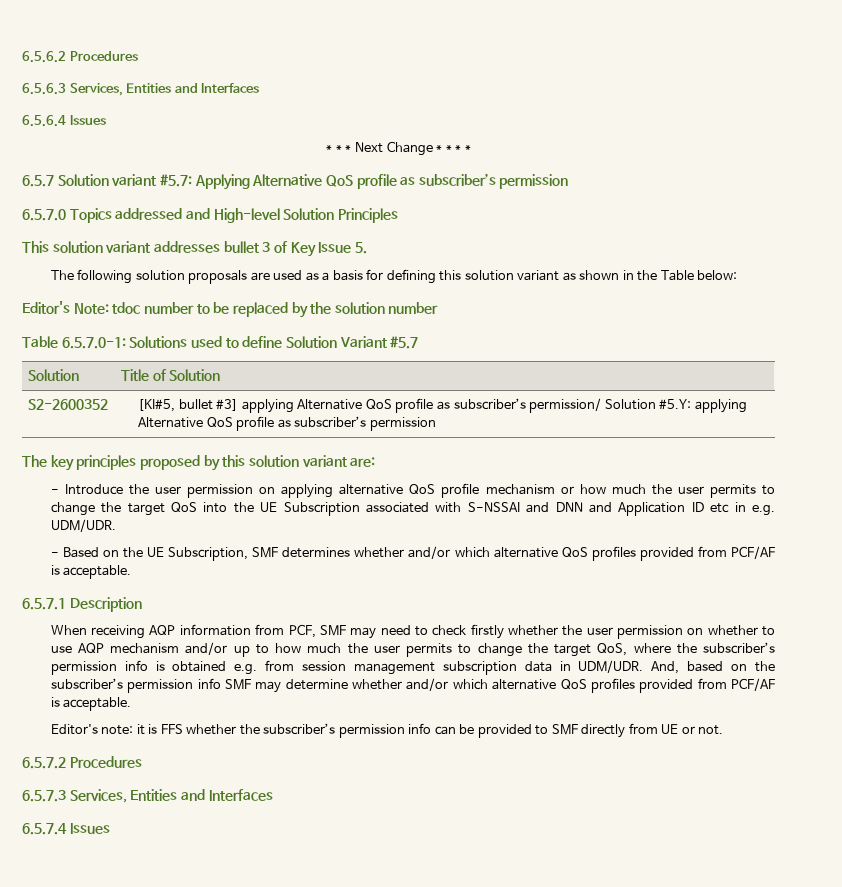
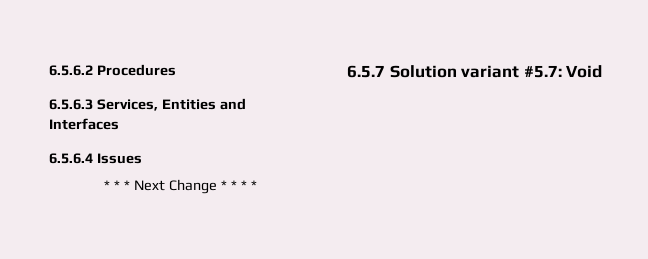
- 6.5.7 Solution variant #5.7: Applying Alternative QoS profile as subscriber’s permission
- 6.5.7.0 Topics addressed and High-level Solution Principles
- This solution variant addresses bullet 3 of Key Issue 5.
- The following solution proposals are used as a basis for defining this solution variant as shown in the Table below:
- Editor's Note: tdoc number to be replaced by the solution number
- Table 6.5.7.0-1: Solutions used to define Solution Variant #5.7
- Solution | Title of Solution
- S2-2600352 | [KI#5, bullet #3] applying Alternative QoS profile as subscriber’s permission/ Solution #5.Y: applying Alternative QoS profile as subscriber’s permission
- The key principles proposed by this solution variant are:
- - Introduce the user permission on applying alternative QoS profile mechanism or how much the user permits to change the target QoS into the UE Subscription associated with S-NSSAI and DNN and Application ID etc in e.g. UDM/UDR.
- - Based on the UE Subscription, SMF determines whether and/or which alternative QoS profiles provided from PCF/AF is acceptable.
- 6.5.7.1 Description
- When receiving AQP information from PCF, SMF may need to check firstly whether the user permission on whether to use AQP mechanism and/or up to how much the user permits to change the target QoS, where the subscriber’s permission info is obtained e.g. from session management subscription data in UDM/UDR. And, based on the subscriber’s permission info SMF may determine whether and/or which alternative QoS profiles provided from PCF/AF is acceptable.
- Editor's note: it is FFS whether the subscriber’s permission info can be provided to SMF directly from UE or not.
- 6.5.7.2 Procedures
- 6.5.7.3 Services, Entities and Interfaces
- 6.5.7.4 Issues
+ 6.5.7 Solution variant #5.7: Void

